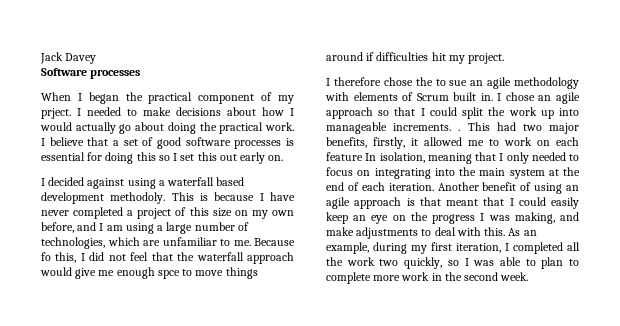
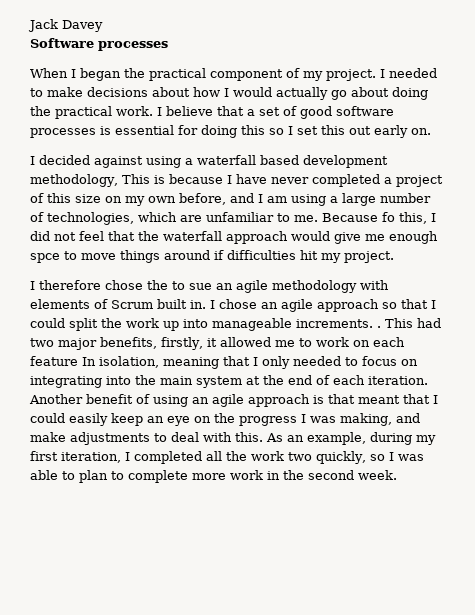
- When I began the practical component of my prject.
+ When I began the practical component of my project.
- I decided against using a waterfall based development methodoly. This is because I have never completed a project of this size on my own before, and I am using a large number of technologies, which are unfamiliar to me.
+ I decided against using a waterfall based development methodology, This is because I have never completed a project of this size on my own before, and I am using a large number of technologies, which are unfamiliar to me.

